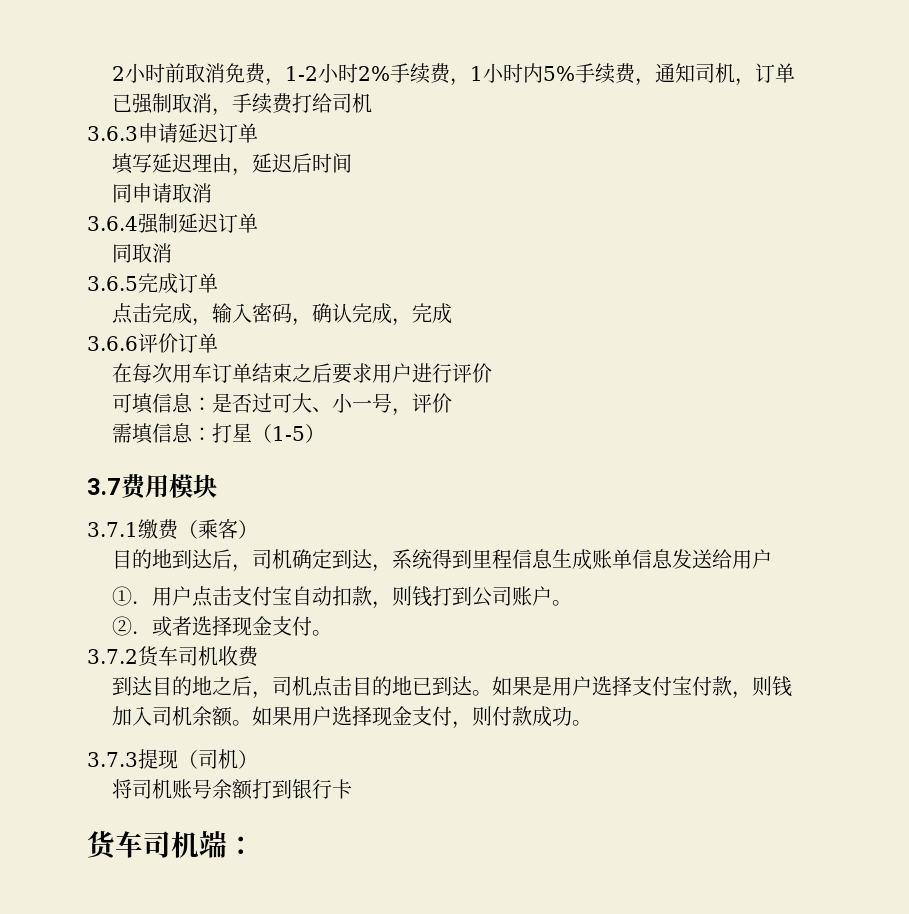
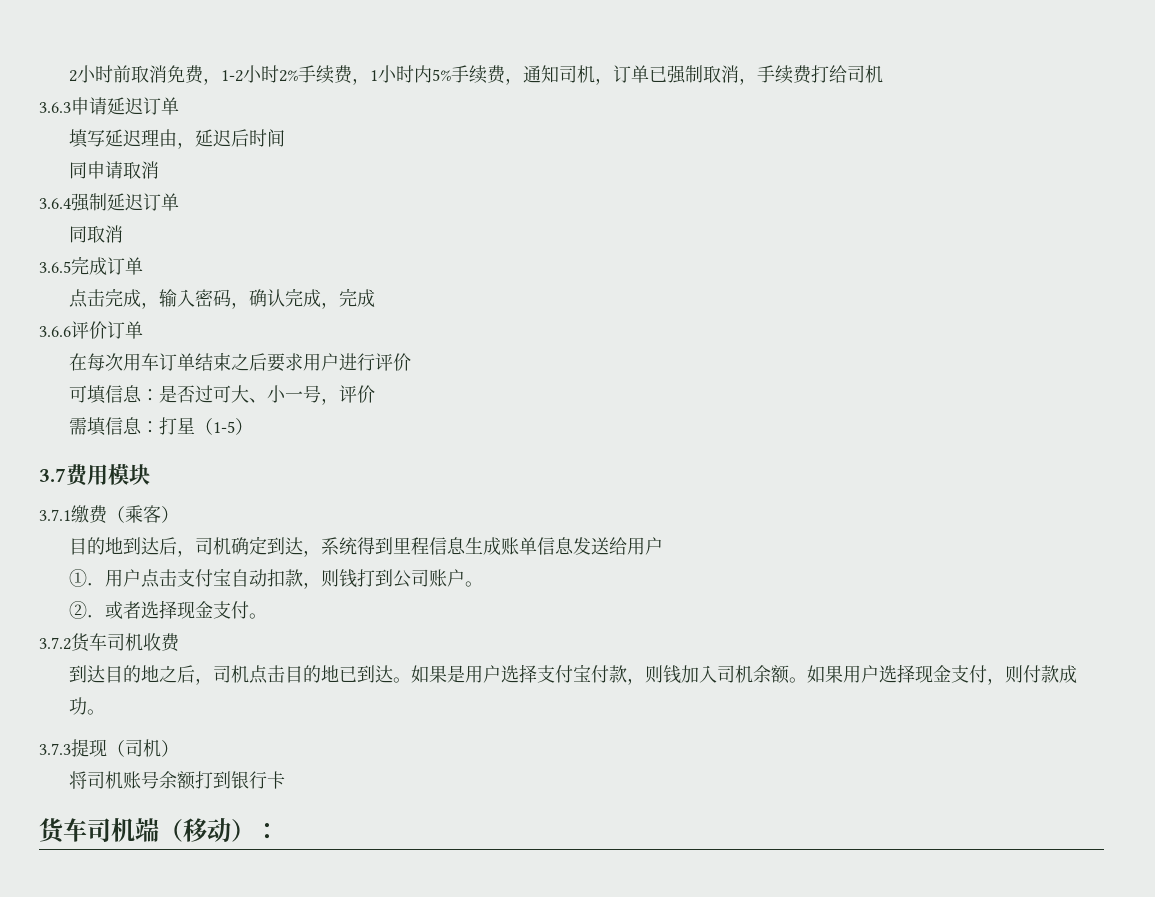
- 货车司机端：
+ 货车司机端（移动）：

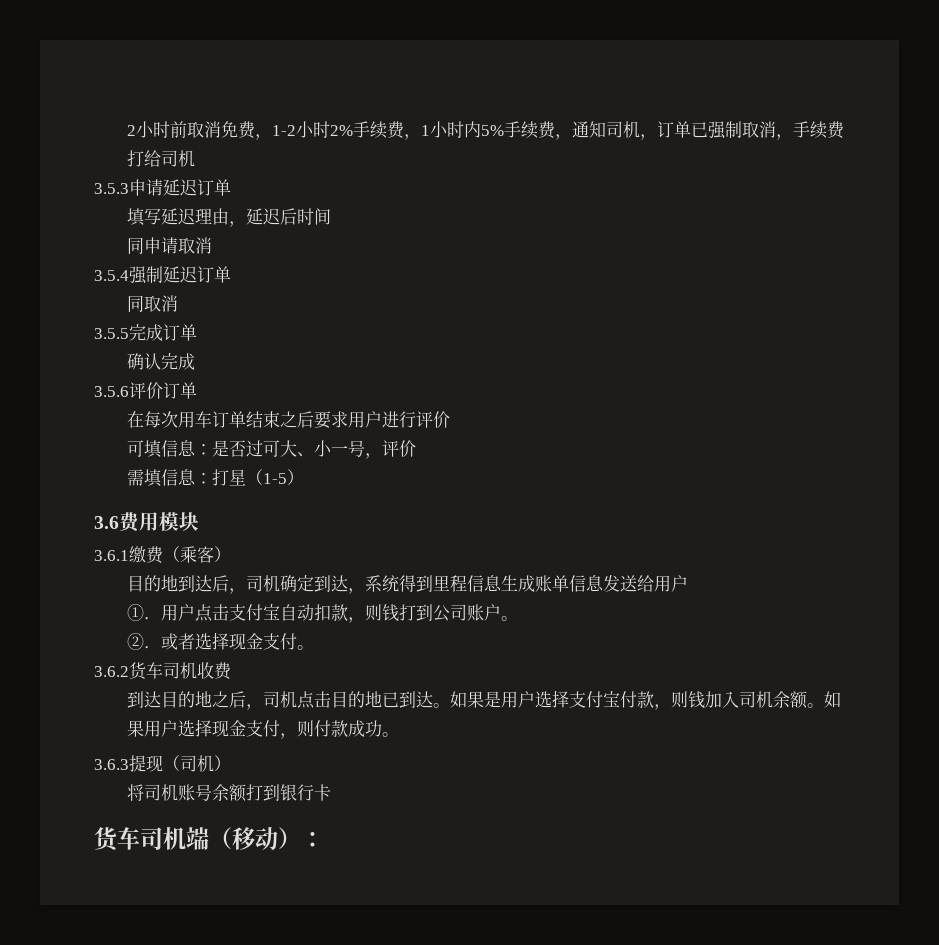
- 3.6.3申请延迟订单
+ 3.5.3申请延迟订单
- 3.6.4强制延迟订单
+ 3.5.4强制延迟订单
- 3.6.5完成订单
+ 3.5.5完成订单
- 点击完成，输入密码，确认完成，完成
- 3.6.6评价订单
+ 确认完成
+ 3.5.6评价订单
- 3.7费用模块
+ 3.6费用模块
- 3.7.1缴费（乘客）
+ 3.6.1缴费（乘客）
- 3.7.2货车司机收费
+ 3.6.2货车司机收费
- 3.7.3提现（司机）
+ 3.6.3提现（司机）

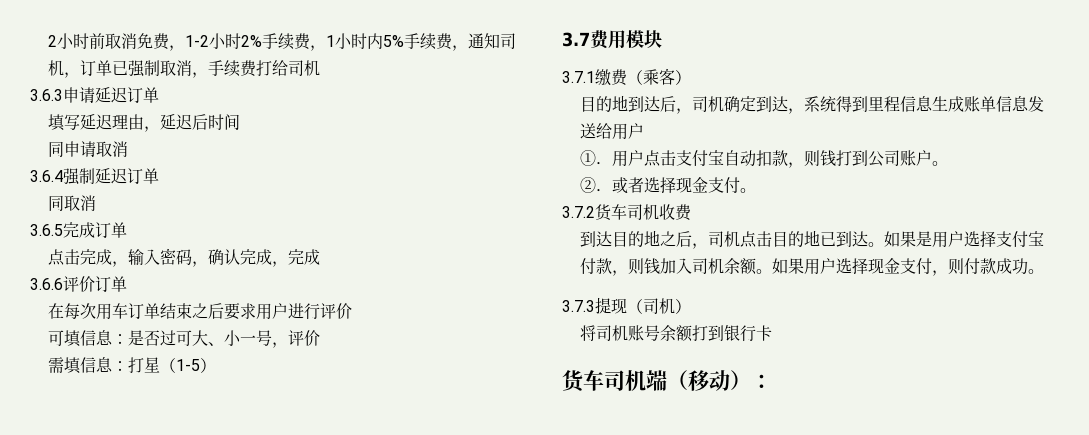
- 3.5.3申请延迟订单
+ 3.6.3申请延迟订单
- 3.5.4强制延迟订单
+ 3.6.4强制延迟订单
- 3.5.5完成订单
+ 3.6.5完成订单
- 确认完成
- 3.5.6评价订单
+ 点击完成，输入密码，确认完成，完成
+ 3.6.6评价订单
- 3.6费用模块
+ 3.7费用模块
- 3.6.1缴费（乘客）
+ 3.7.1缴费（乘客）
- 3.6.2货车司机收费
+ 3.7.2货车司机收费
- 3.6.3提现（司机）
+ 3.7.3提现（司机）

